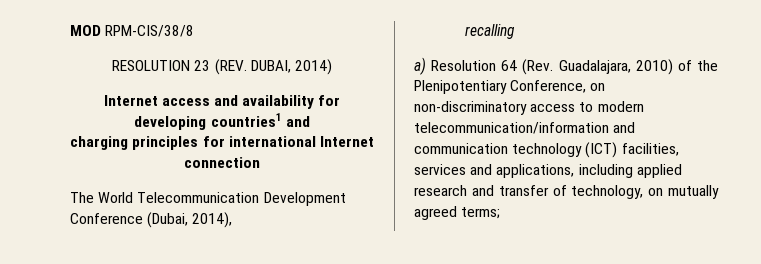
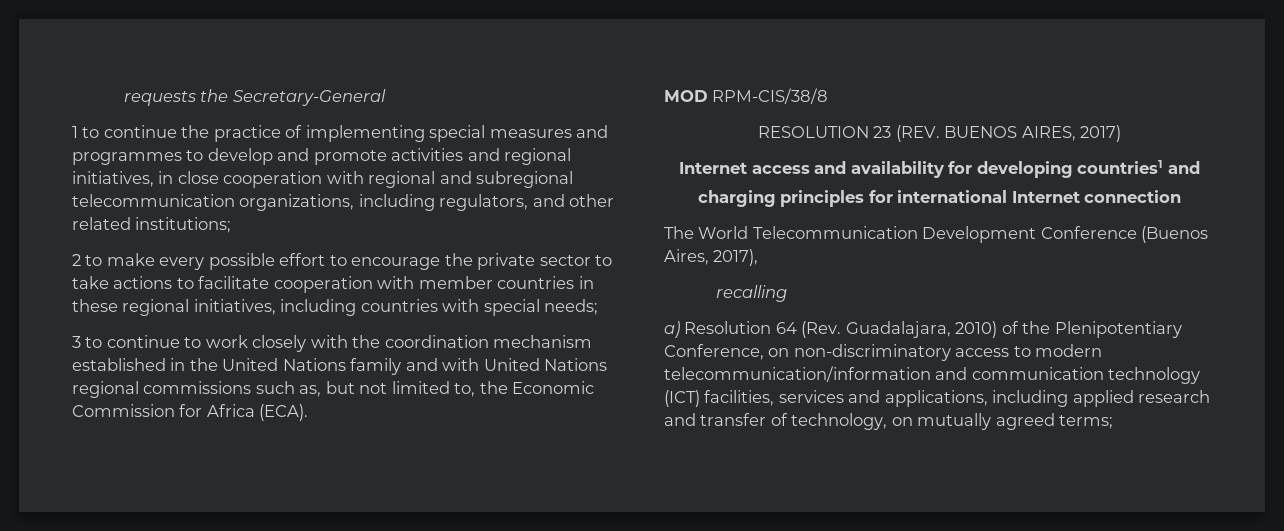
+ requests the Secretary-General
+ 1 to continue the practice of implementing special measures and programmes to develop and promote activities and regional initiatives, in close cooperation with regional and subregional telecommunication organizations, including regulators, and other related institutions;
+ 2 to make every possible effort to encourage the private sector to take actions to facilitate cooperation with member countries in these regional initiatives, including countries with special needs;
+ 3 to continue to work closely with the coordination mechanism established in the United Nations family and with United Nations regional commissions such as, but not limited to, the Economic Commission for Africa (ECA).
- RESOLUTION 23 (REV. DUBAI, 2014)
+ RESOLUTION 23 (REV. BUENOS AIRES, 2017)
- The World Telecommunication Development Conference (Dubai, 2014),
+ The World Telecommunication Development Conference (Buenos Aires, 2017),

